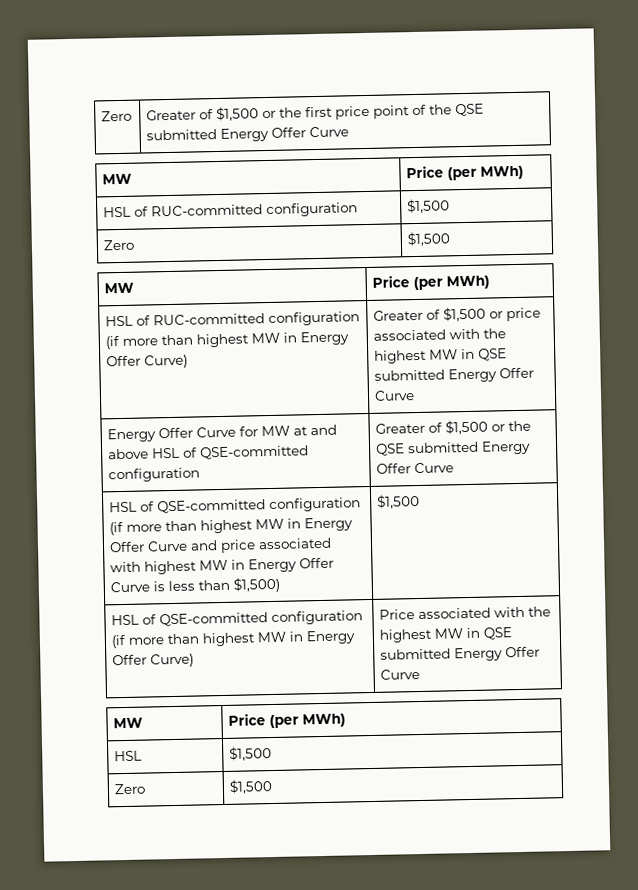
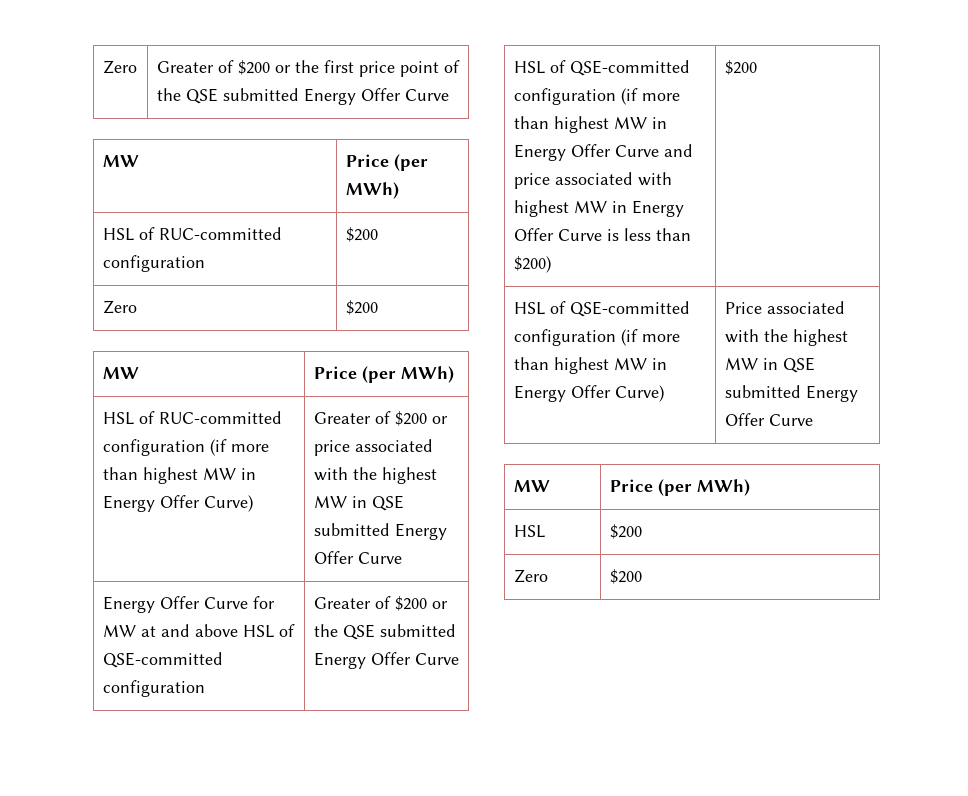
- Zero | Greater of $1,500 or the first price point of the QSE submitted Energy Offer Curve
+ Zero | Greater of $200 or the first price point of the QSE submitted Energy Offer Curve
- HSL of RUC-committed configuration | $1,500
- Zero | $1,500
+ HSL of RUC-committed configuration | $200
+ Zero | $200
- HSL of RUC-committed configuration (if more than highest MW in Energy Offer Curve) | Greater of $1,500 or price associated with the highest MW in QSE submitted Energy Offer Curve
+ HSL of RUC-committed configuration (if more than highest MW in Energy Offer Curve) | Greater of $200 or price associated with the highest MW in QSE submitted Energy Offer Curve
- Energy Offer Curve for MW at and above HSL of QSE-committed configuration | Greater of $1,500 or the QSE submitted Energy Offer Curve
+ Energy Offer Curve for MW at and above HSL of QSE-committed configuration | Greater of $200 or the QSE submitted Energy Offer Curve
- HSL of QSE-committed configuration (if more than highest MW in Energy Offer Curve and price associated with highest MW in Energy Offer Curve is less than $1,500) | $1,500
+ HSL of QSE-committed configuration (if more than highest MW in Energy Offer Curve and price associated with highest MW in Energy Offer Curve is less than $200) | $200
- HSL | $1,500
- Zero | $1,500
+ HSL | $200
+ Zero | $200

